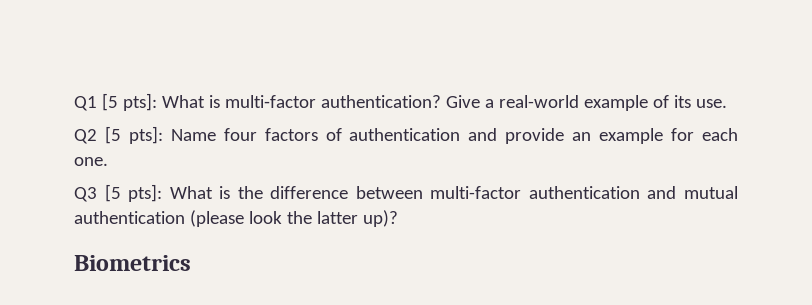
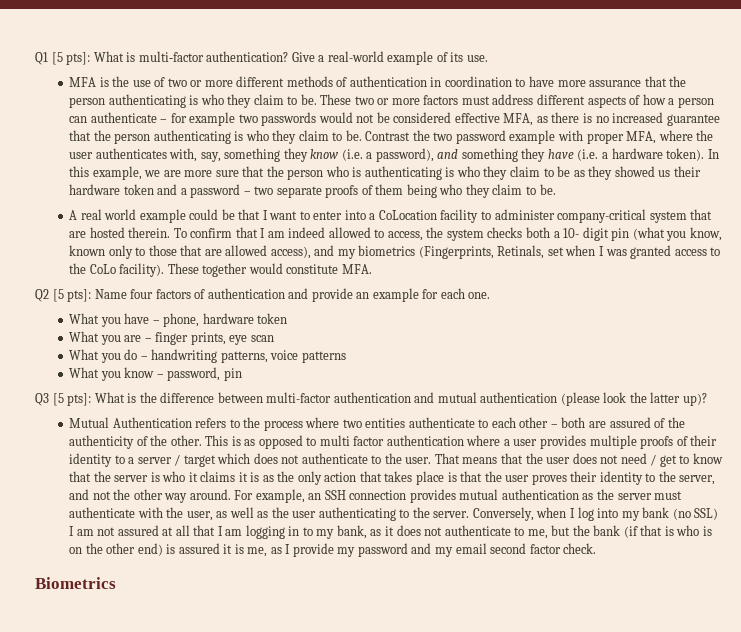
+ MFA is the use of two or more different methods of authentication in coordination to have more assurance that the person authenticating is who they claim to be. These two or more factors must address different aspects of how a person can authenticate – for example two passwords would not be considered effective MFA, as there is no increased guarantee that the person authenticating is who they claim to be. Contrast the two password example with proper MFA, where the user authenticates with, say, something they know (i.e. a password), and something they have (i.e. a hardware token). In this example, we are more sure that the person who is authenticating is who they claim to be as they showed us their hardware token and a password – two separate proofs of them being who they claim to be.
+ A real world example could be that I want to enter into a CoLocation facility to administer company-critical system that are hosted therein. To confirm that I am indeed allowed to access, the system checks both a 10- digit pin (what you know, known only to those that are allowed access), and my biometrics (Fingerprints, Retinals, set when I was granted access to the CoLo facility). These together would constitute MFA.
+ What you have – phone, hardware token
+ What you are – finger prints, eye scan
+ What you do – handwriting patterns, voice patterns
+ What you know – password, pin
+ Mutual Authentication refers to the process where two entities authenticate to each other – both are assured of the authenticity of the other. This is as opposed to multi factor authentication where a user provides multiple proofs of their identity to a server / target which does not authenticate to the user. That means that the user does not need / get to know that the server is who it claims it is as the only action that takes place is that the user proves their identity to the server, and not the other way around. For example, an SSH connection provides mutual authentication as the server must authenticate with the user, as well as the user authenticating to the server. Conversely, when I log into my bank (no SSL) I am not assured at all that I am logging in to my bank, as it does not authenticate to me, but the bank (if that is who is on the other end) is assured it is me, as I provide my password and my email second factor check.

